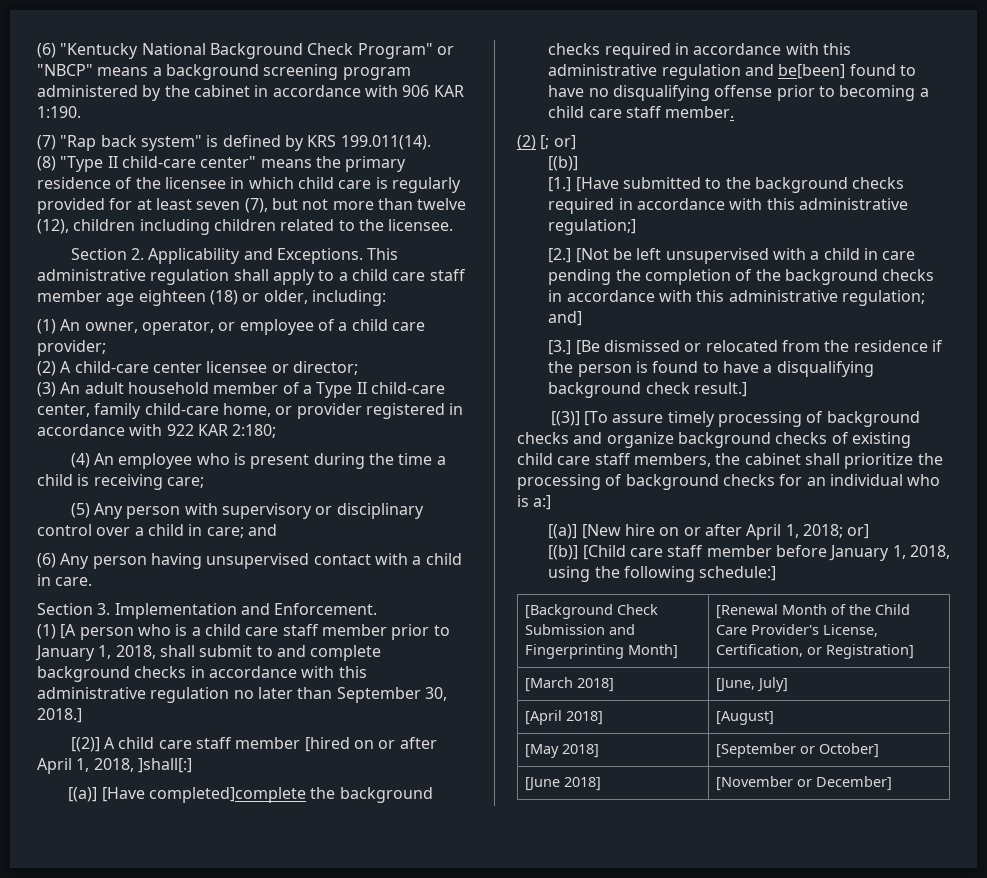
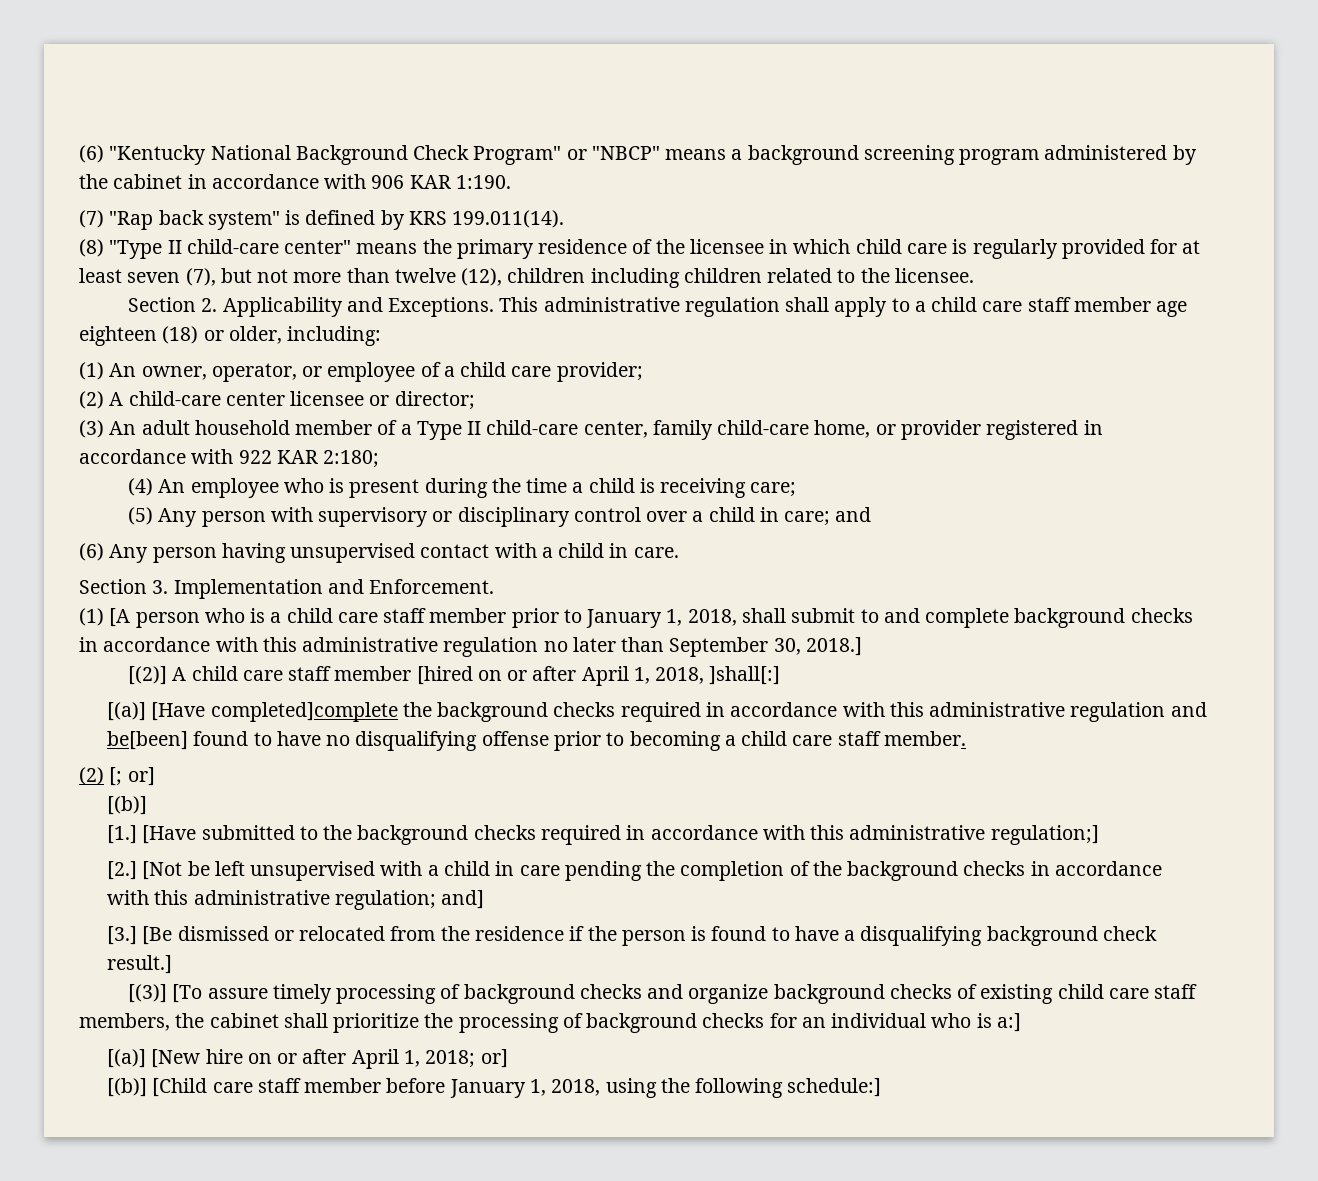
- [Background Check Submission and Fingerprinting Month] | [Renewal Month of the Child Care Provider's License, Certification, or Registration]
- [March 2018] | [June, July]
- [April 2018] | [August]
- [May 2018] | [September or October]
- [June 2018] | [November or December]

